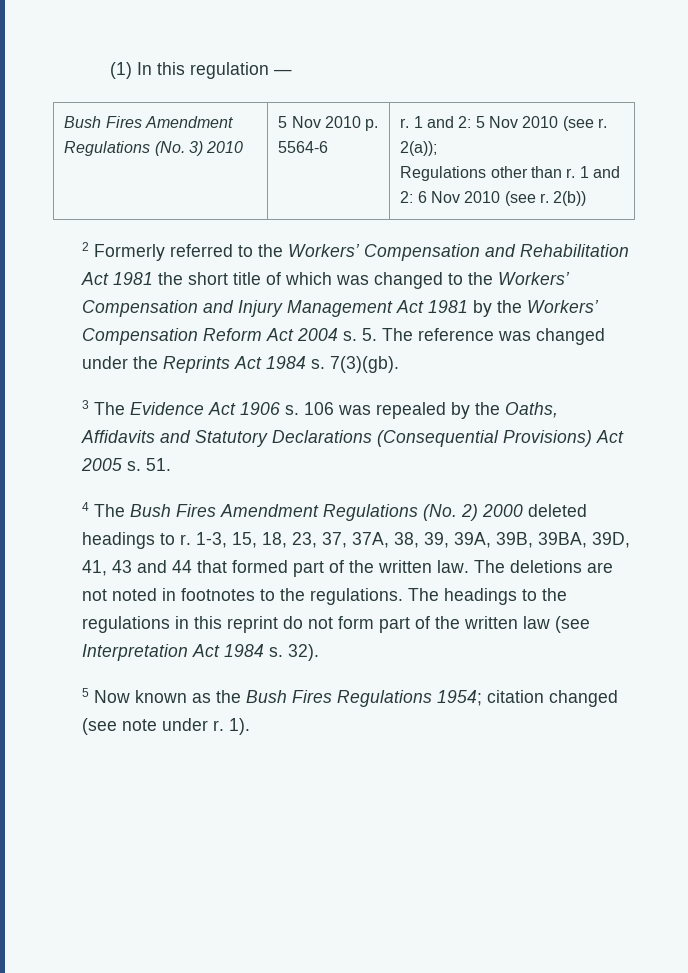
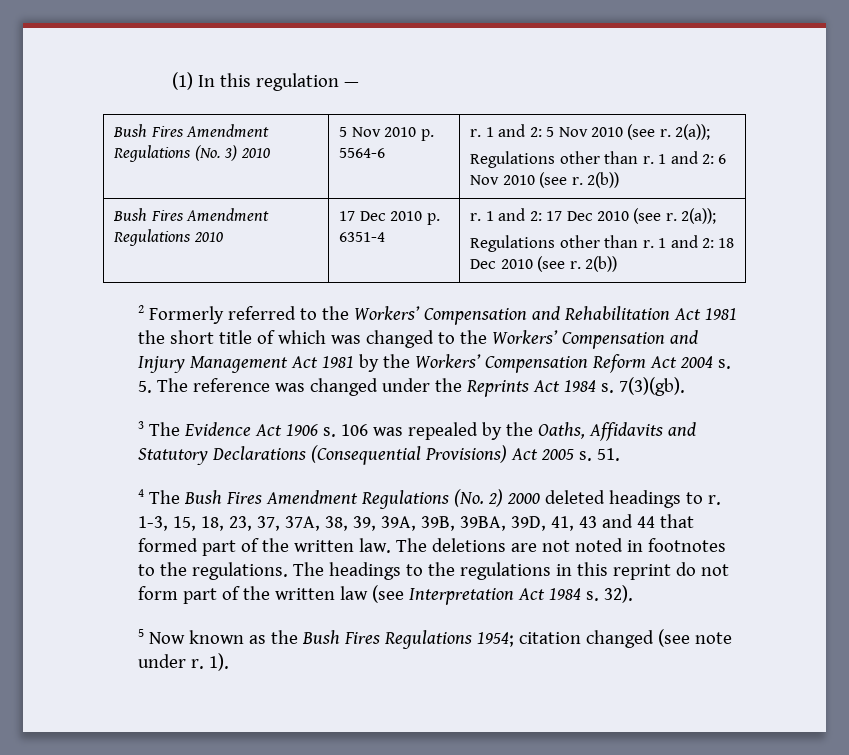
+ Bush Fires Amendment Regulations 2010 | 17 Dec 2010 p. 6351-4 | r. 1 and 2: 17 Dec 2010 (see r. 2(a));
+ Regulations other than r. 1 and 2: 18 Dec 2010 (see r. 2(b))

